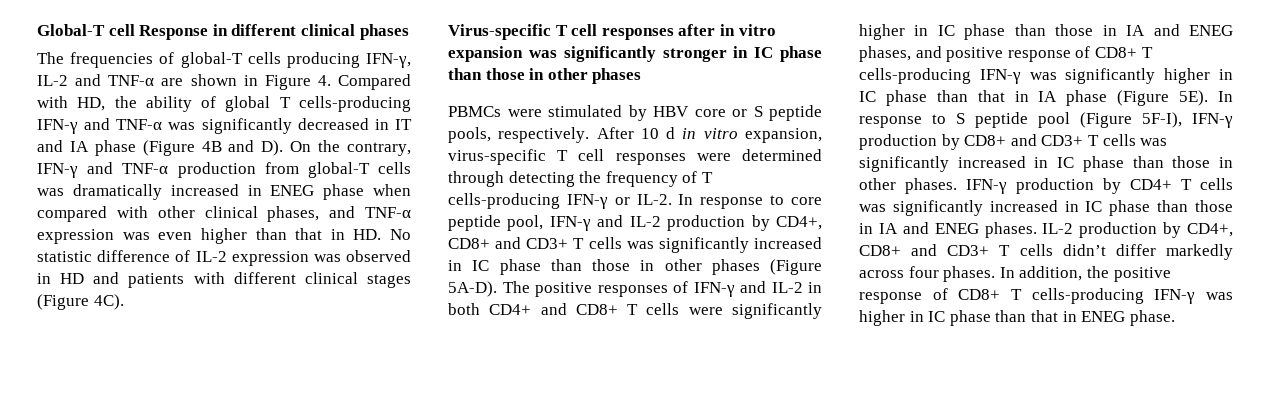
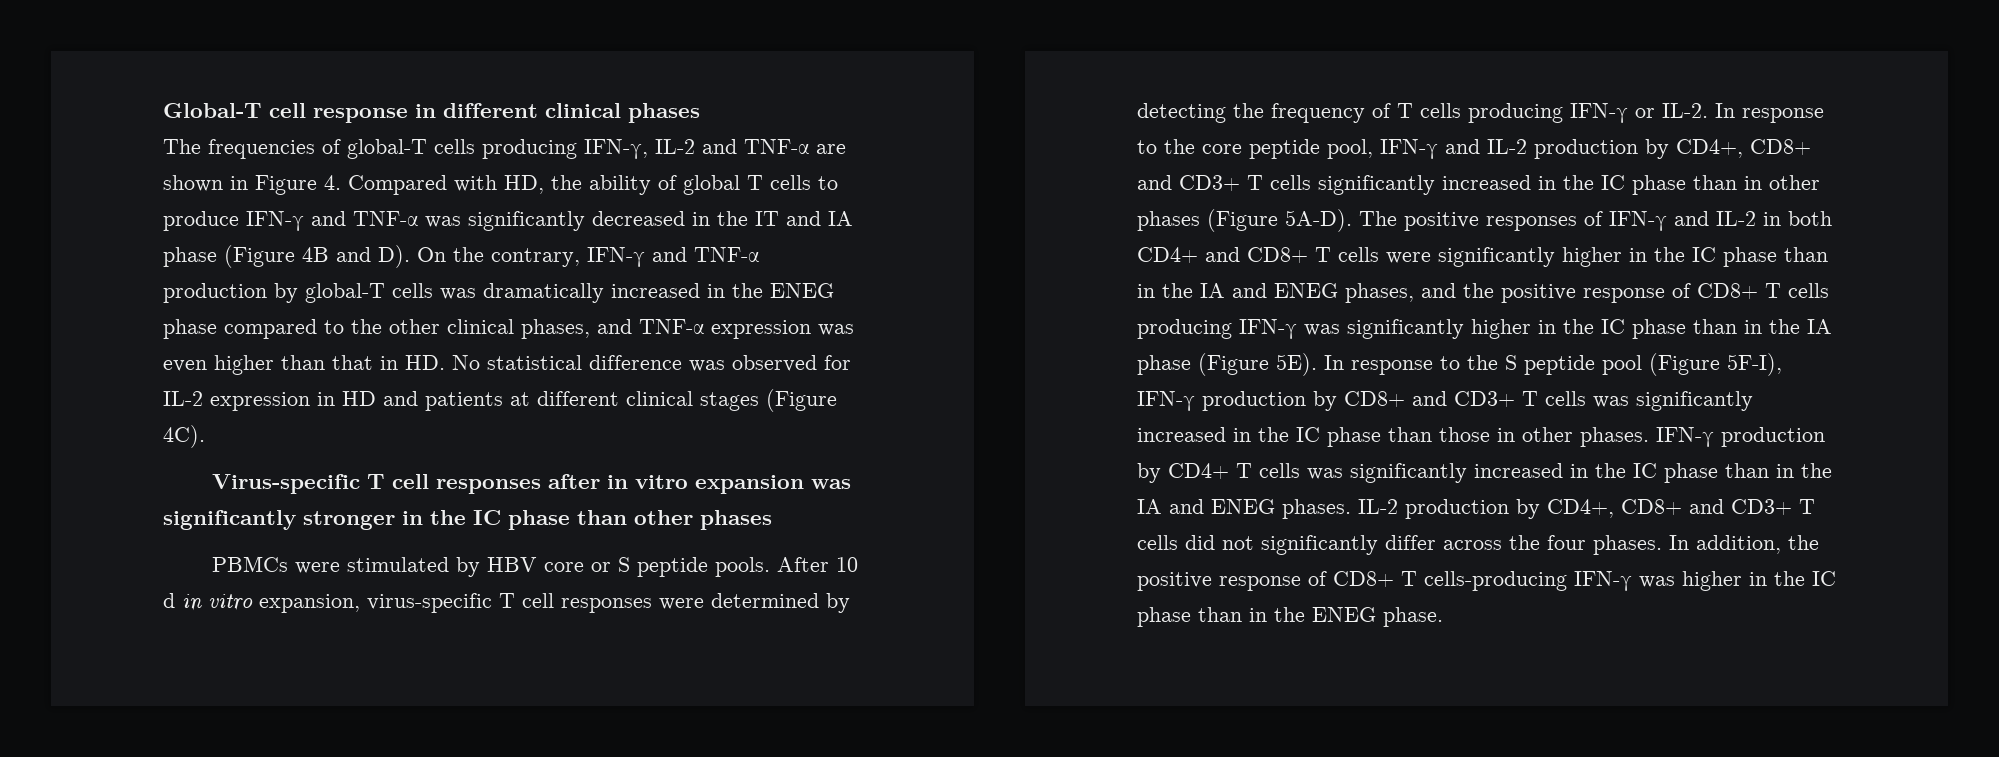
- Global-T cell Response in different clinical phases
+ Global-T cell response in different clinical phases
- The frequencies of global-T cells producing IFN-γ, IL-2 and TNF-α are shown in Figure 4. Compared with HD, the ability of global T cells-producing IFN-γ and TNF-α was significantly decreased in IT and IA phase (Figure 4B and D). On the contrary, IFN-γ and TNF-α production from global-T cells was dramatically increased in ENEG phase when compared with other clinical phases, and TNF-α expression was even higher than that in HD. No statistic difference of IL-2 expression was observed in HD and patients with different clinical stages (Figure 4C).
+ The frequencies of global-T cells producing IFN-γ, IL-2 and TNF-α are shown in Figure 4. Compared with HD, the ability of global T cells to produce IFN-γ and TNF-α was significantly decreased in the IT and IA phase (Figure 4B and D). On the contrary, IFN-γ and TNF-α production by global-T cells was dramatically increased in the ENEG phase compared to the other clinical phases, and TNF-α expression was even higher than that in HD. No statistical difference was observed for IL-2 expression in HD and patients at different clinical stages (Figure 4C).
- Virus-specific T cell responses after in vitro expansion was significantly stronger in IC phase than those in other phases
+ Virus-specific T cell responses after in vitro expansion was significantly stronger in the IC phase than other phases
- PBMCs were stimulated by HBV core or S peptide pools, respectively.
+ PBMCs were stimulated by HBV core or S peptide pools.
- After 10 d in vitro expansion, virus-specific T cell responses were determined through detecting the frequency of T cells-producing IFN-γ or IL-2.
+ After 10 d in vitro expansion, virus-specific T cell responses were determined by detecting the frequency of T cells producing IFN-γ or IL-2.
- In response to core peptide pool, IFN-γ and IL-2 production by CD4+, CD8+ and CD3+ T cells was significantly increased in IC phase than those in other phases (Figure 5A-D).
+ In response to the core peptide pool, IFN-γ and IL-2 production by CD4+, CD8+ and CD3+ T cells significantly increased in the IC phase than in other phases (Figure 5A-D).
- The positive responses of IFN-γ and IL-2 in both CD4+ and CD8+ T cells were significantly higher in IC phase than those in IA and ENEG phases, and positive response of CD8+ T cells-producing IFN-γ was significantly higher in IC phase than that in IA phase (Figure 5E).
+ The positive responses of IFN-γ and IL-2 in both CD4+ and CD8+ T cells were significantly higher in the IC phase than in the IA and ENEG phases, and the positive response of CD8+ T cells producing IFN-γ was significantly higher in the IC phase than in the IA phase (Figure 5E).
- In response to S peptide pool (Figure 5F-I), IFN-γ production by CD8+ and CD3+ T cells was significantly increased in IC phase than those in other phases.
+ In response to the S peptide pool (Figure 5F-I), IFN-γ production by CD8+ and CD3+ T cells was significantly increased in the IC phase than those in other phases.
- IFN-γ production by CD4+ T cells was significantly increased in IC phase than those in IA and ENEG phases.
+ IFN-γ production by CD4+ T cells was significantly increased in the IC phase than in the IA and ENEG phases.
- IL-2 production by CD4+, CD8+ and CD3+ T cells didn’t differ markedly across four phases.
+ IL-2 production by CD4+, CD8+ and CD3+ T cells did not significantly differ across the four phases.
- In addition, the positive response of CD8+ T cells-producing IFN-γ was higher in IC phase than that in ENEG phase.
+ In addition, the positive response of CD8+ T cells-producing IFN-γ was higher in the IC phase than in the ENEG phase.

